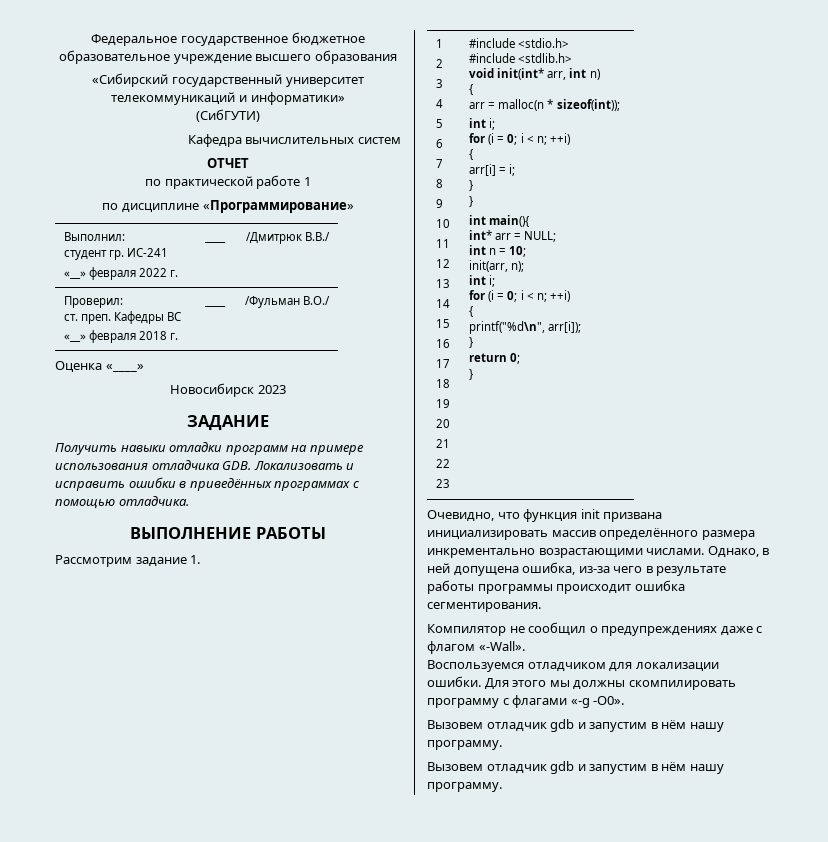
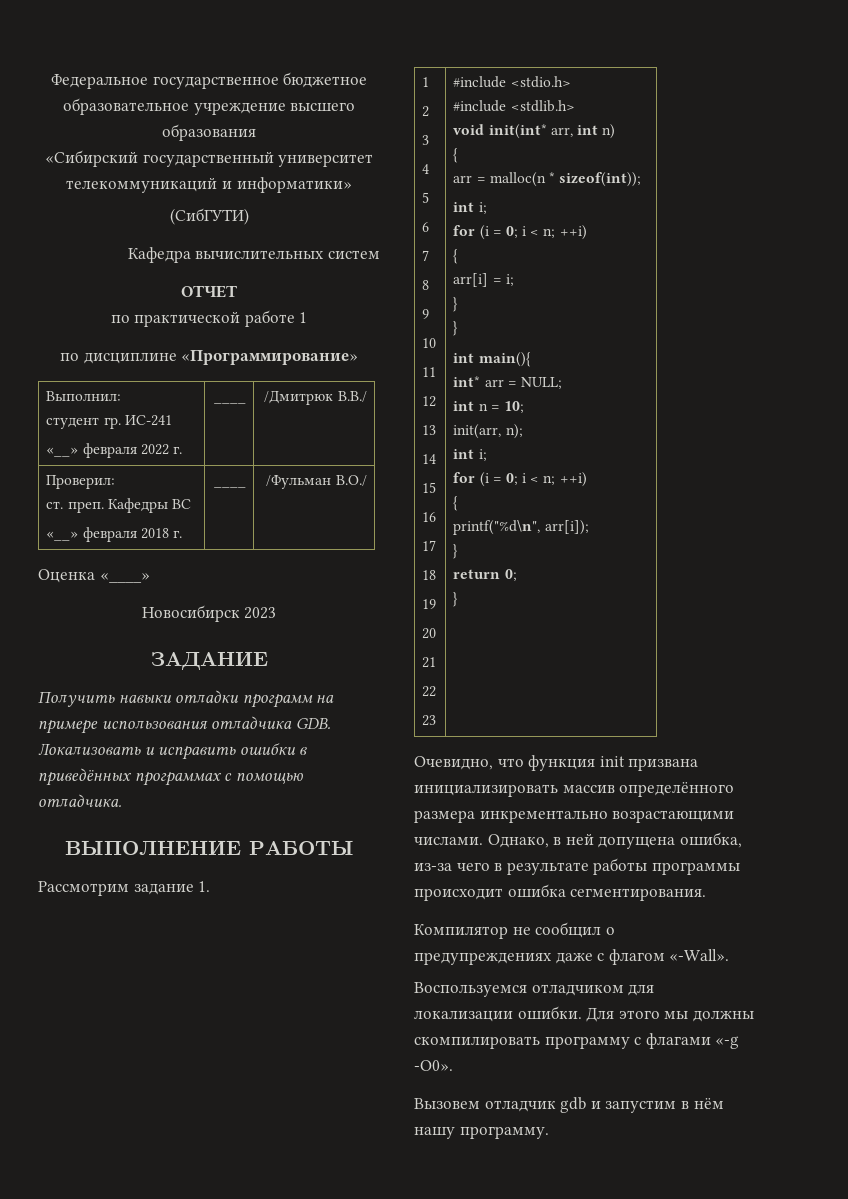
  Для этого мы должны скомпилировать программу с флагами «-g -O0».
- Вызовем отладчик gdb и запустим в нём нашу программу.

